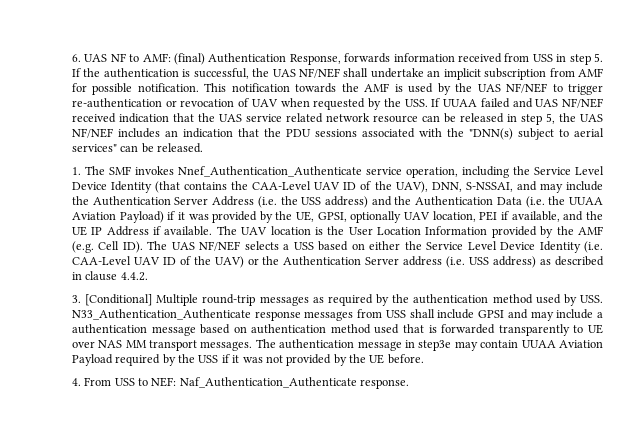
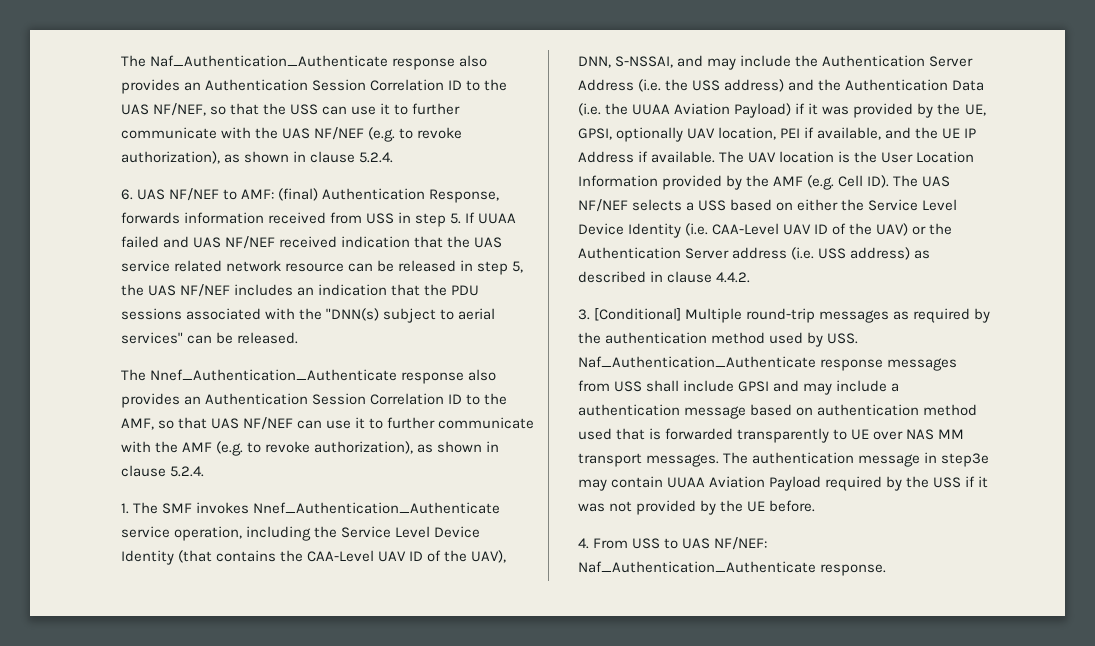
+ The Naf_Authentication_Authenticate response also provides an Authentication Session Correlation ID to the UAS NF/NEF, so that the USS can use it to further communicate with the UAS NF/NEF (e.g. to revoke authorization), as shown in clause 5.2.4.
- 6. UAS NF to AMF: (final) Authentication Response, forwards information received from USS in step 5. If the authentication is successful, the UAS NF/NEF shall undertake an implicit subscription from AMF for possible notification. This notification towards the AMF is used by the UAS NF/NEF to trigger re-authentication or revocation of UAV when requested by the USS. If UUAA failed and UAS NF/NEF received indication that the UAS service related network resource can be released in step 5, the UAS NF/NEF includes an indication that the PDU sessions associated with the "DNN(s) subject to aerial services" can be released.
+ 6. UAS NF/NEF to AMF: (final) Authentication Response, forwards information received from USS in step 5. If UUAA failed and UAS NF/NEF received indication that the UAS service related network resource can be released in step 5, the UAS NF/NEF includes an indication that the PDU sessions associated with the "DNN(s) subject to aerial services" can be released.
+ The Nnef_Authentication_Authenticate response also provides an Authentication Session Correlation ID to the AMF, so that UAS NF/NEF can use it to further communicate with the AMF (e.g. to revoke authorization), as shown in clause 5.2.4.
- 3. [Conditional] Multiple round-trip messages as required by the authentication method used by USS. N33_Authentication_Authenticate response messages from USS shall include GPSI and may include a authentication message based on authentication method used that is forwarded transparently to UE over NAS MM transport messages.
+ 3. [Conditional] Multiple round-trip messages as required by the authentication method used by USS. Naf_Authentication_Authenticate response messages from USS shall include GPSI and may include a authentication message based on authentication method used that is forwarded transparently to UE over NAS MM transport messages.
- 4. From USS to NEF: Naf_Authentication_Authenticate response.
+ 4. From USS to UAS NF/NEF: Naf_Authentication_Authenticate response.

